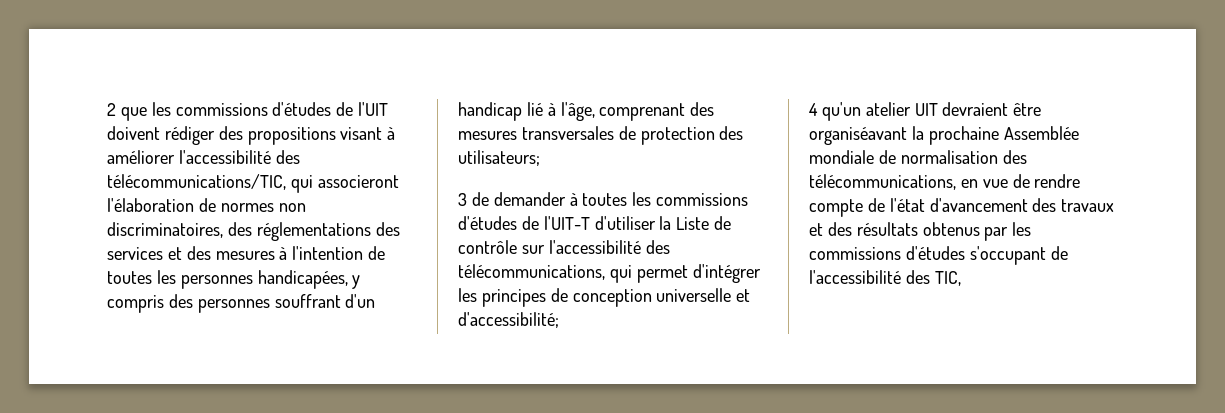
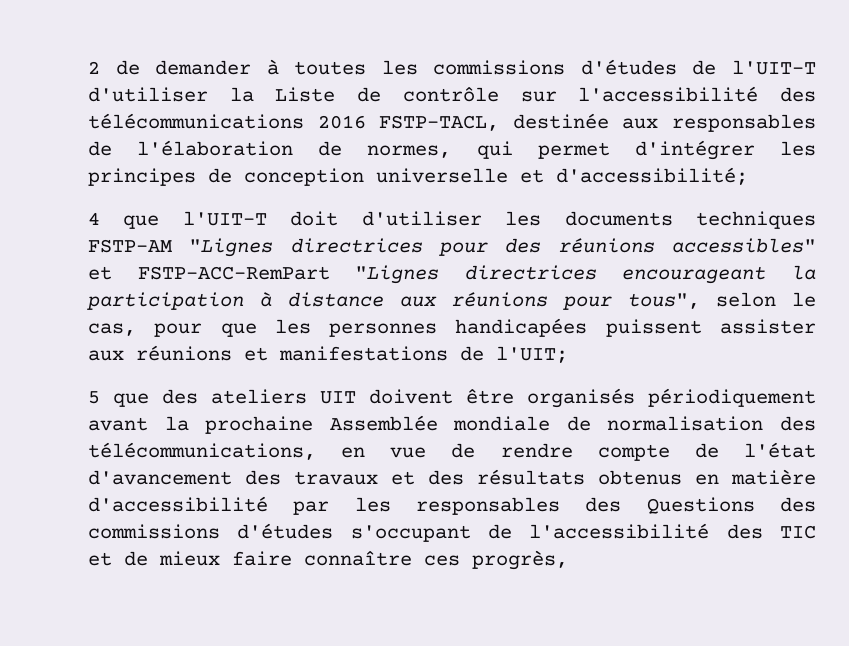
- 2 que les commissions d'études de l'UIT doivent rédiger des propositions visant à améliorer l'accessibilité des télécommunications/TIC, qui associeront l'élaboration de normes non discriminatoires, des réglementations des services et des mesures à l'intention de toutes les personnes handicapées, y compris des personnes souffrant d'un handicap lié à l'âge, comprenant des mesures transversales de protection des utilisateurs;
- 3 de demander à toutes les commissions d'études de l'UIT-T d'utiliser la Liste de contrôle sur l'accessibilité des télécommunications, qui permet d'intégrer les principes de conception universelle et d'accessibilité;
+ 2 de demander à toutes les commissions d'études de l'UIT-T d'utiliser la Liste de contrôle sur l'accessibilité des télécommunications 2016 FSTP-TACL, destinée aux responsables de l'élaboration de normes, qui permet d'intégrer les principes de conception universelle et d'accessibilité;
- 4 qu'un atelier UIT devraient être organiséavant la prochaine Assemblée mondiale de normalisation des télécommunications, en vue de rendre compte de l'état d'avancement des travaux et des résultats obtenus par les commissions d'études s'occupant de l'accessibilité des TIC,
+ 4 que l'UIT-T doit d'utiliser les documents techniques FSTP-AM "Lignes directrices pour des réunions accessibles" et FSTP-ACC-RemPart "Lignes directrices encourageant la participation à distance aux réunions pour tous", selon le cas, pour que les personnes handicapées puissent assister aux réunions et manifestations de l'UIT;
+ 5 que des ateliers UIT doivent être organisés périodiquement avant la prochaine Assemblée mondiale de normalisation des télécommunications, en vue de rendre compte de l'état d'avancement des travaux et des résultats obtenus en matière d'accessibilité par les responsables des Questions des commissions d'études s'occupant de l'accessibilité des TIC et de mieux faire connaître ces progrès,

